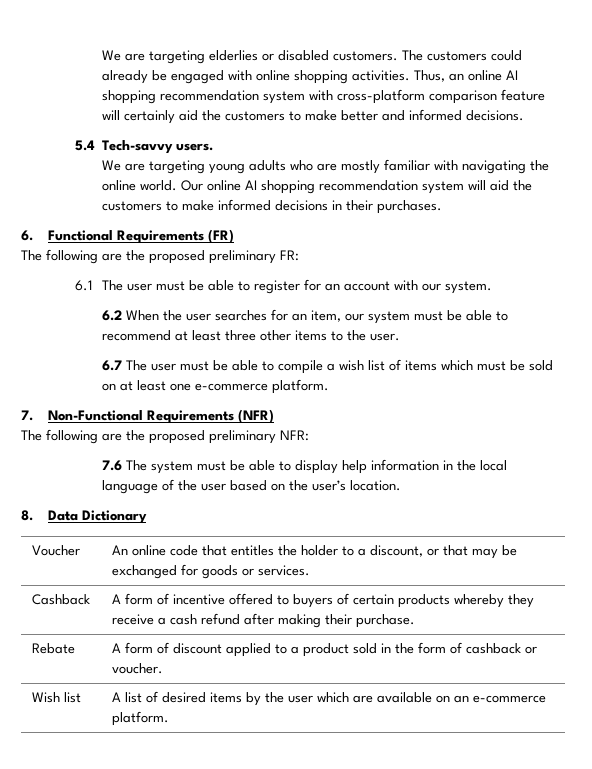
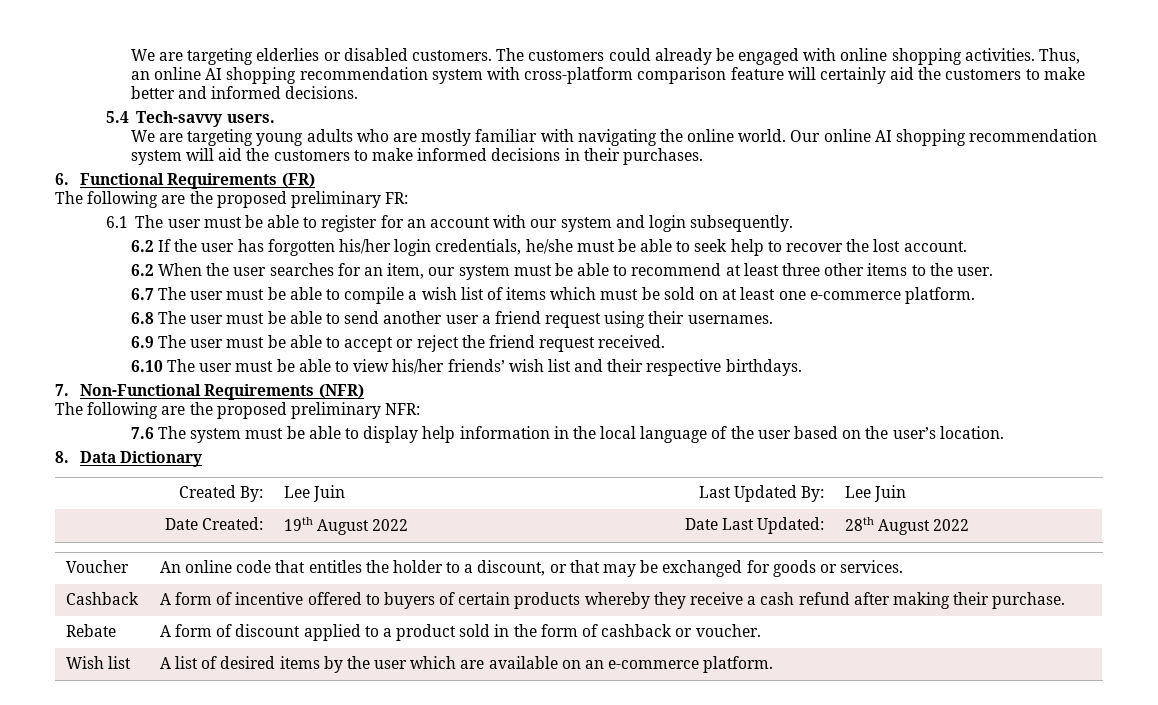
- 6.1 The user must be able to register for an account with our system.
+ 6.1 The user must be able to register for an account with our system and login subsequently.
+ 6.2 If the user has forgotten his/her login credentials, he/she must be able to seek help to recover the lost account.
+ 6.8 The user must be able to send another user a friend request using their usernames.
+ 6.9 The user must be able to accept or reject the friend request received.
+ 6.10 The user must be able to view his/her friends’ wish list and their respective birthdays.
+ Created By: | Lee Juin | Last Updated By: | Lee Juin
+ Date Created: | 19th August 2022 | Date Last Updated: | 28th August 2022

